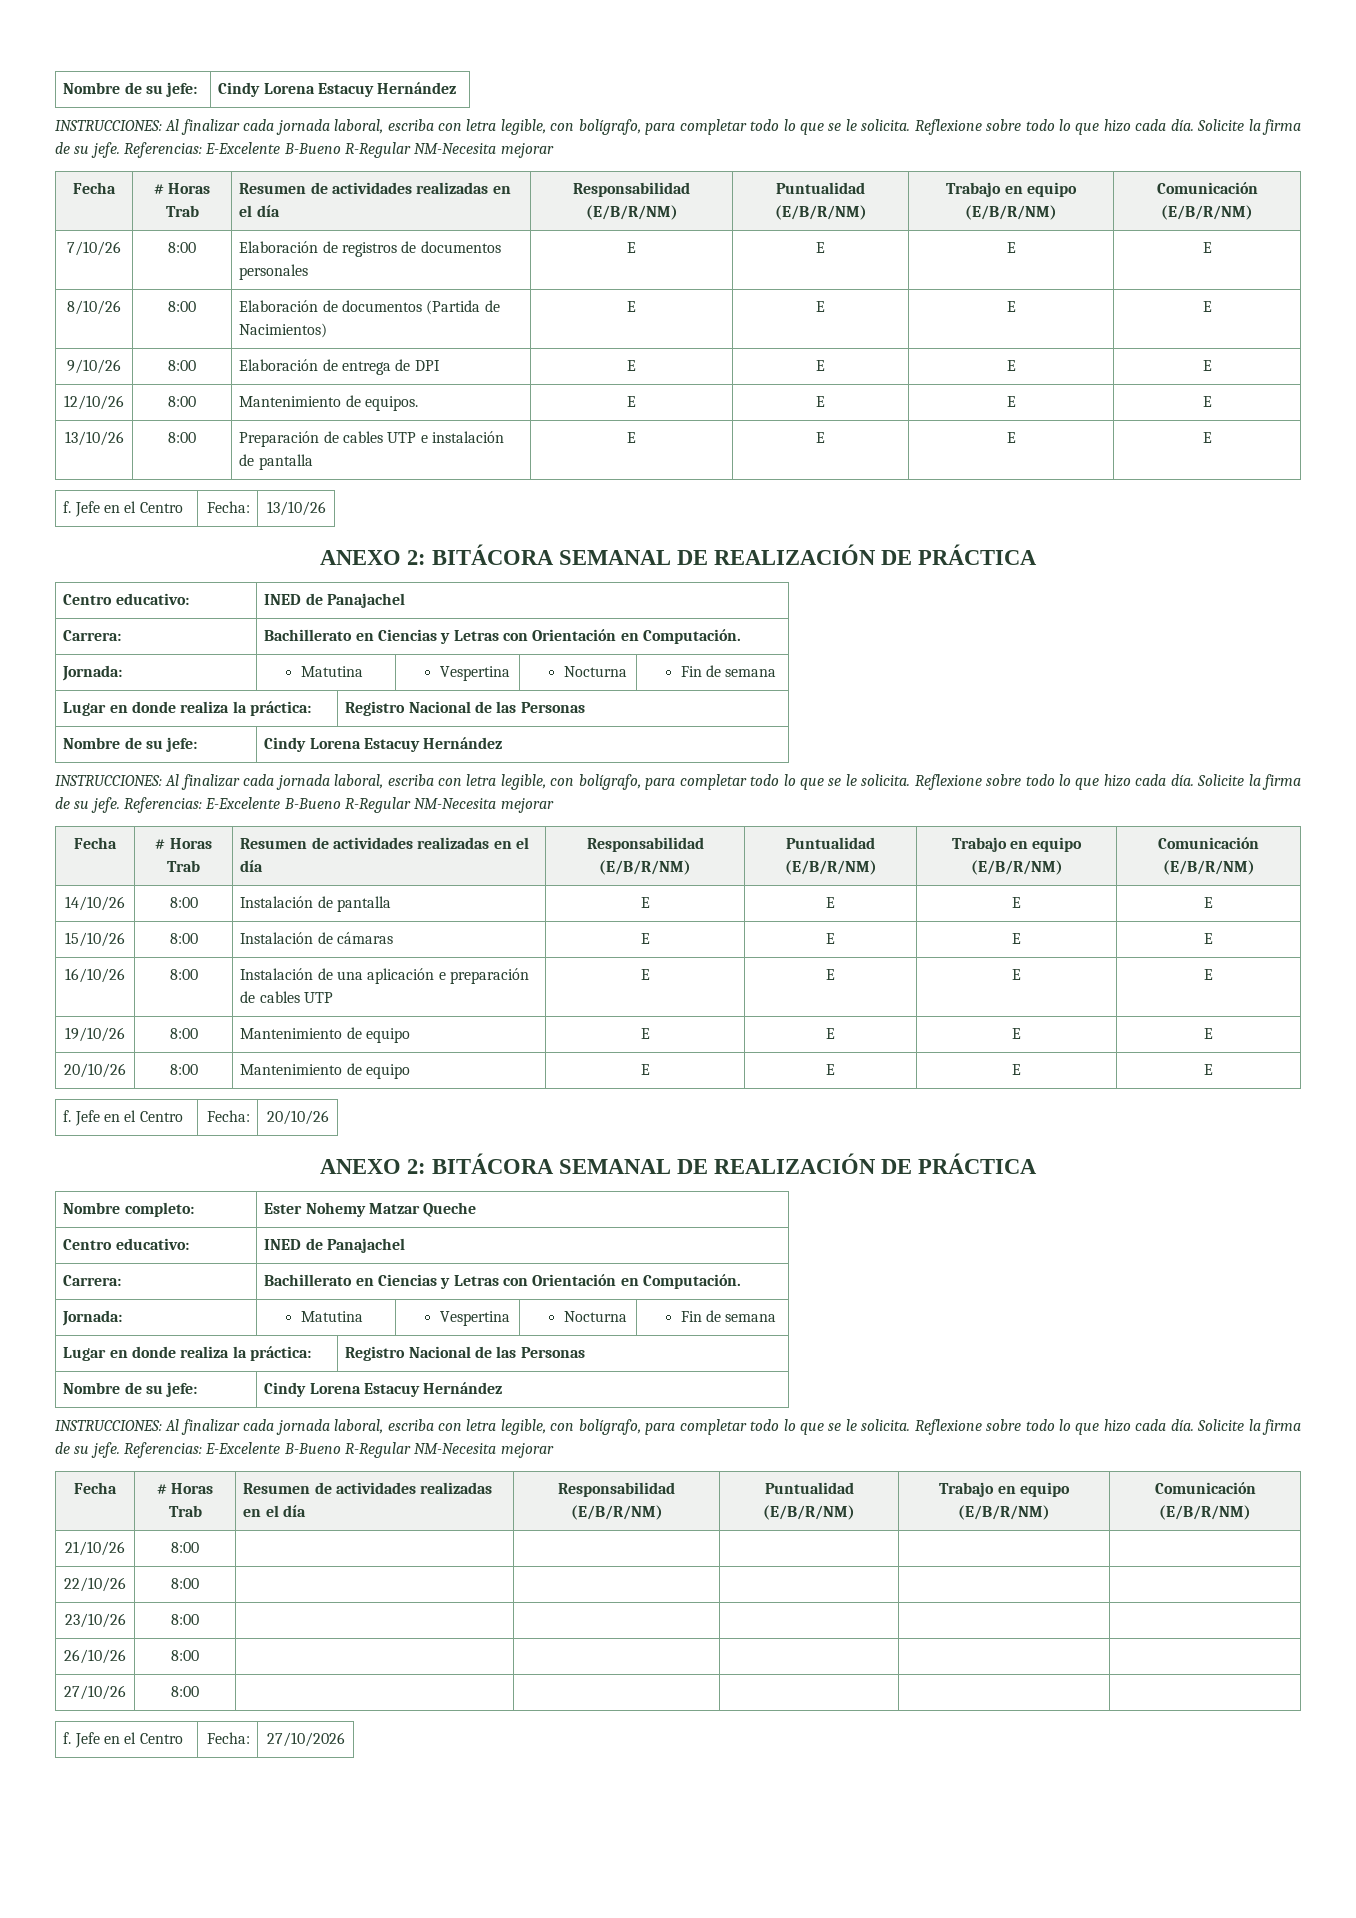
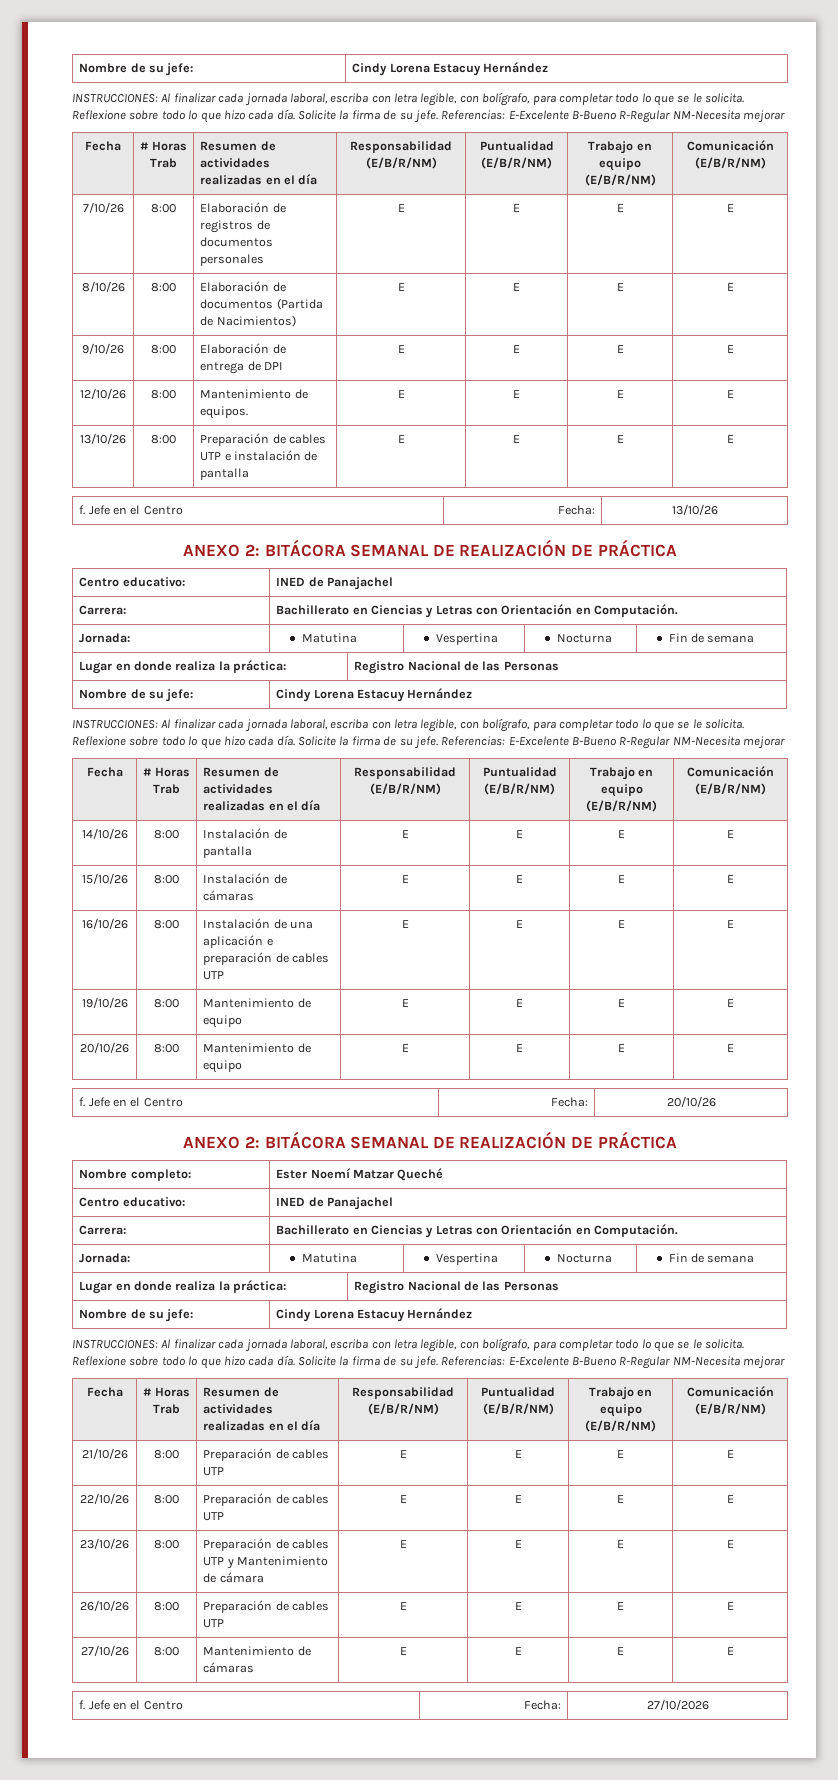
- Nombre completo: | Ester Nohemy Matzar Queche
+ Nombre completo: | Ester Noemí Matzar Queché
- 21/10/26 | 8:00 | | | | |
- 22/10/26 | 8:00 | | | | |
- 23/10/26 | 8:00 | | | | |
- 26/10/26 | 8:00 | | | | |
- 27/10/26 | 8:00 | | | | |
+ 21/10/26 | 8:00 | Preparación de cables UTP | E | E | E | E
+ 22/10/26 | 8:00 | Preparación de cables UTP | E | E | E | E
+ 23/10/26 | 8:00 | Preparación de cables UTP y Mantenimiento de cámara | E | E | E | E
+ 26/10/26 | 8:00 | Preparación de cables UTP | E | E | E | E
+ 27/10/26 | 8:00 | Mantenimiento de cámaras | E | E | E | E

